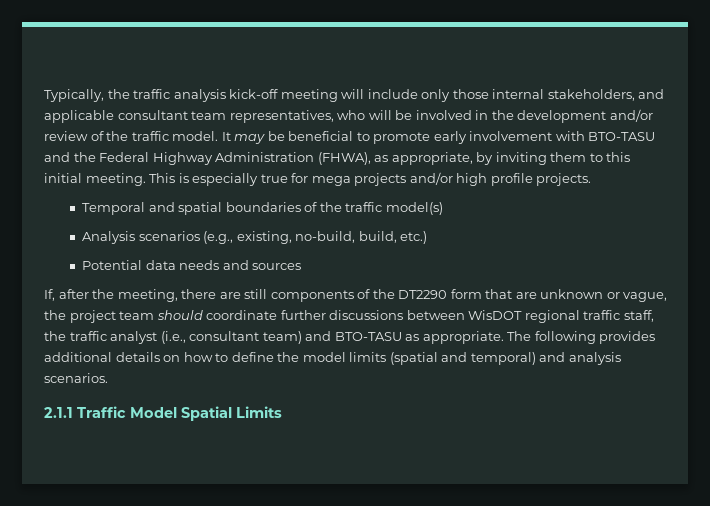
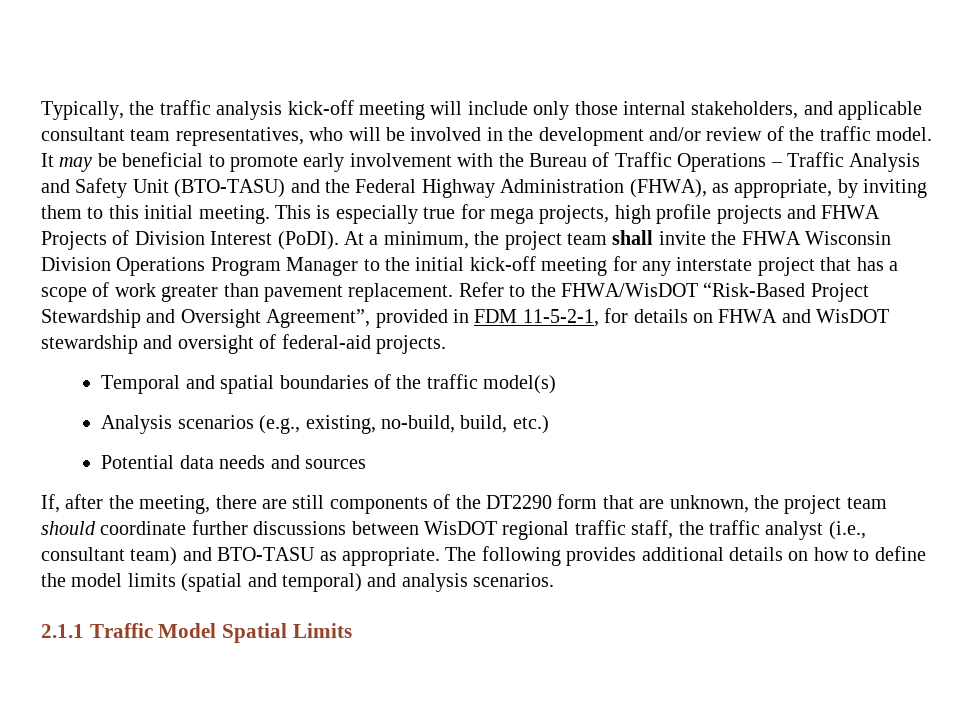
- It may be beneficial to promote early involvement with BTO-TASU and the Federal Highway Administration (FHWA), as appropriate, by inviting them to this initial meeting.
+ It may be beneficial to promote early involvement with the Bureau of Traffic Operations – Traffic Analysis and Safety Unit (BTO-TASU) and the Federal Highway Administration (FHWA), as appropriate, by inviting them to this initial meeting.
- This is especially true for mega projects and/or high profile projects.
+ This is especially true for mega projects, high profile projects and FHWA Projects of Division Interest (PoDI). At a minimum, the project team shall invite the FHWA Wisconsin Division Operations Program Manager to the initial kick-off meeting for any interstate project that has a scope of work greater than pavement replacement. Refer to the FHWA/WisDOT “Risk-Based Project Stewardship and Oversight Agreement”, provided in FDM 11-5-2-1, for details on FHWA and WisDOT stewardship and oversight of federal-aid projects.
- If, after the meeting, there are still components of the DT2290 form that are unknown or vague, the project team should coordinate further discussions between WisDOT regional traffic staff, the traffic analyst (i.e., consultant team) and BTO-TASU as appropriate.
+ If, after the meeting, there are still components of the DT2290 form that are unknown, the project team should coordinate further discussions between WisDOT regional traffic staff, the traffic analyst (i.e., consultant team) and BTO-TASU as appropriate.

